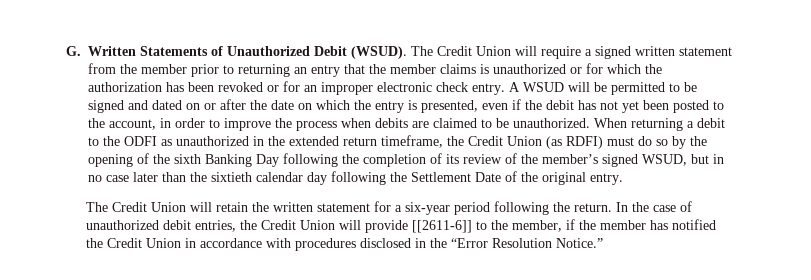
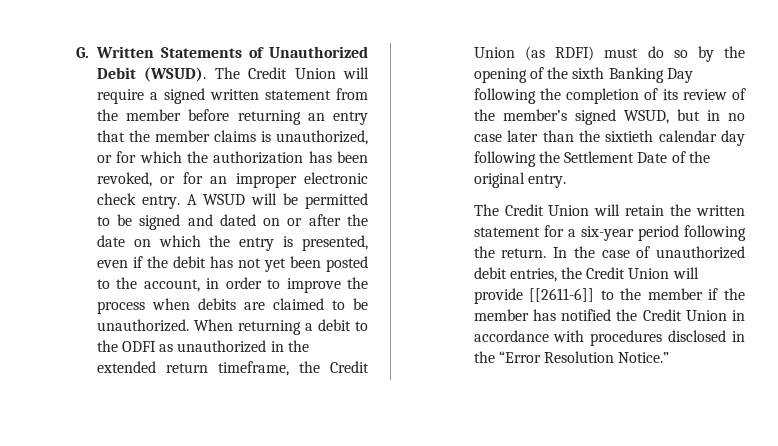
- The Credit Union will require a signed written statement from the member prior to returning an entry that the member claims is unauthorized or for which the authorization has been revoked or for an improper electronic check entry.
+ The Credit Union will require a signed written statement from the member before returning an entry that the member claims is unauthorized, or for which the authorization has been revoked, or for an improper electronic check entry.
- In the case of unauthorized debit entries, the Credit Union will provide [[2611-6]] to the member, if the member has notified the Credit Union in accordance with procedures disclosed in the “Error Resolution Notice.”
+ In the case of unauthorized debit entries, the Credit Union will provide [[2611-6]] to the member if the member has notified the Credit Union in accordance with procedures disclosed in the “Error Resolution Notice.”

